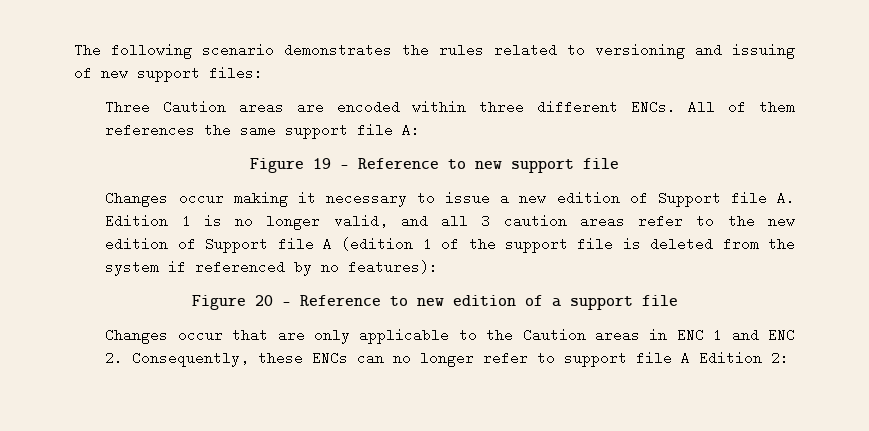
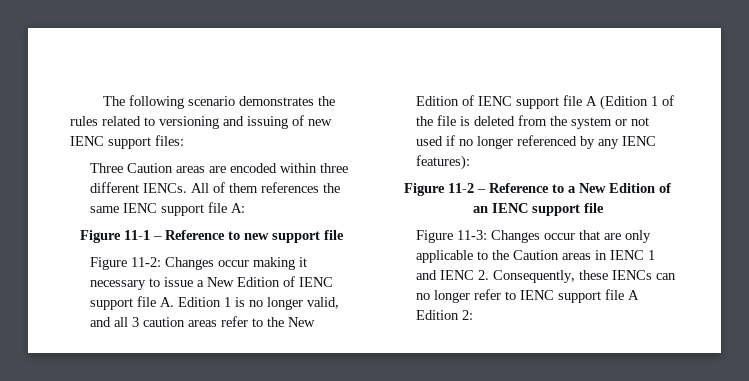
- The following scenario demonstrates the rules related to versioning and issuing of new support files:
+ The following scenario demonstrates the rules related to versioning and issuing of new IENC support files:
- Three Caution areas are encoded within three different ENCs.
+ Three Caution areas are encoded within three different IENCs.
- All of them references the same support file A:
+ All of them references the same IENC support file A:
- Figure 19 – Reference to new support file
+ Figure 11-1 – Reference to new support file
- Changes occur making it necessary to issue a new edition of Support file A. Edition 1 is no longer valid, and all 3 caution areas refer to the new edition of Support file A (edition 1 of the support file is deleted from the system if referenced by no features):
+ Figure 11-2: Changes occur making it necessary to issue a New Edition of IENC support file A. Edition 1 is no longer valid, and all 3 caution areas refer to the New Edition of IENC support file A (Edition 1 of the file is deleted from the system or not used if no longer referenced by any IENC features):
- Figure 20 – Reference to new edition of a support file
- Changes occur that are only applicable to the Caution areas in ENC 1 and ENC 2. Consequently, these ENCs can no longer refer to support file A Edition 2:
+ Figure 11-2 – Reference to a New Edition of an IENC support file
+ Figure 11-3: Changes occur that are only applicable to the Caution areas in IENC 1 and IENC 2. Consequently, these IENCs can no longer refer to IENC support file A Edition 2:

